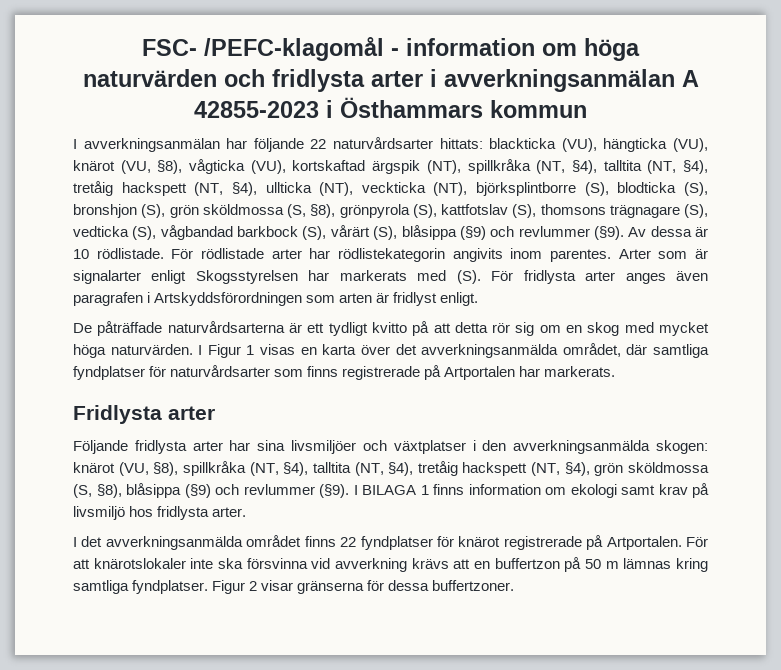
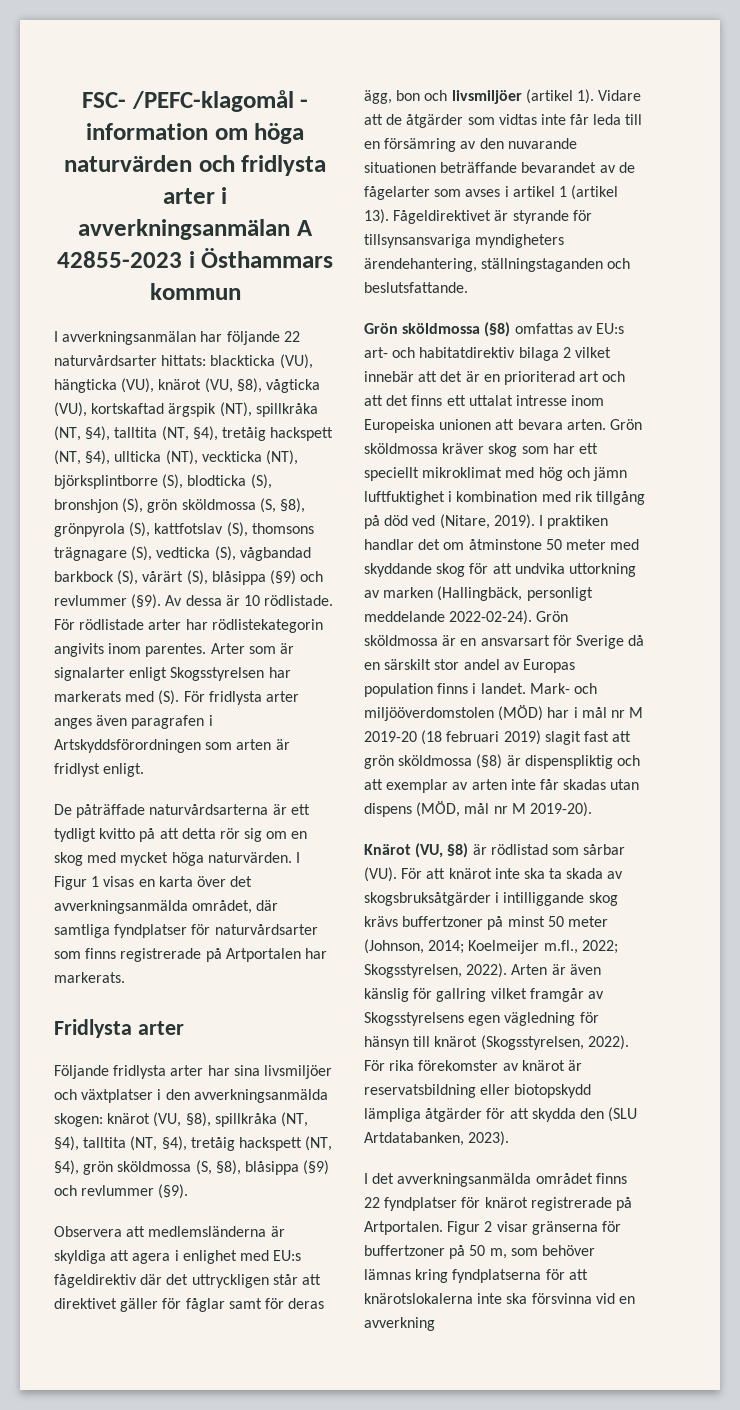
- Följande fridlysta arter har sina livsmiljöer och växtplatser i den avverkningsanmälda skogen: knärot (VU, §8), spillkråka (NT, §4), talltita (NT, §4), tretåig hackspett (NT, §4), grön sköldmossa (S, §8), blåsippa (§9) och revlummer (§9). I BILAGA 1 finns information om ekologi samt krav på livsmiljö hos fridlysta arter.
+ Följande fridlysta arter har sina livsmiljöer och växtplatser i den avverkningsanmälda skogen: knärot (VU, §8), spillkråka (NT, §4), talltita (NT, §4), tretåig hackspett (NT, §4), grön sköldmossa (S, §8), blåsippa (§9) och revlummer (§9).
+ Observera att medlemsländerna är skyldiga att agera i enlighet med EU:s fågeldirektiv där det uttryckligen står att direktivet gäller för fåglar samt för deras ägg, bon och livsmiljöer (artikel 1). Vidare att de åtgärder som vidtas inte får leda till en försämring av den nuvarande situationen beträffande bevarandet av de fågelarter som avses i artikel 1 (artikel 13). Fågeldirektivet är styrande för tillsynsansvariga myndigheters ärendehantering, ställningstaganden och beslutsfattande.
+ Grön sköldmossa (§8) omfattas av EU:s art- och habitatdirektiv bilaga 2 vilket innebär att det är en prioriterad art och att det finns ett uttalat intresse inom Europeiska unionen att bevara arten. Grön sköldmossa kräver skog som har ett speciellt mikroklimat med hög och jämn luftfuktighet i kombination med rik tillgång på död ved (Nitare, 2019). I praktiken handlar det om åtminstone 50 meter med skyddande skog för att undvika uttorkning av marken (Hallingbäck, personligt meddelande 2022-02-24). Grön sköldmossa är en ansvarsart för Sverige då en särskilt stor andel av Europas population finns i landet. Mark- och miljööverdomstolen (MÖD) har i mål nr M 2019-20 (18 februari 2019) slagit fast att grön sköldmossa (§8) är dispenspliktig och att exemplar av arten inte får skadas utan dispens (MÖD, mål nr M 2019-20).
+ Knärot (VU, §8) är rödlistad som sårbar (VU). För att knärot inte ska ta skada av skogsbruksåtgärder i intilliggande skog krävs buffertzoner på minst 50 meter (Johnson, 2014; Koelmeijer m.fl., 2022; Skogsstyrelsen, 2022). Arten är även känslig för gallring vilket framgår av Skogsstyrelsens egen vägledning för hänsyn till knärot (Skogsstyrelsen, 2022). För rika förekomster av knärot är reservatsbildning eller biotopskydd lämpliga åtgärder för att skydda den (SLU Artdatabanken, 2023).
- För att knärotslokaler inte ska försvinna vid avverkning krävs att en buffertzon på 50 m lämnas kring samtliga fyndplatser.
- Figur 2 visar gränserna för dessa buffertzoner.
+ Figur 2 visar gränserna för buffertzoner på 50 m, som behöver lämnas kring fyndplatserna för att knärotslokalerna inte ska försvinna vid en avverkning

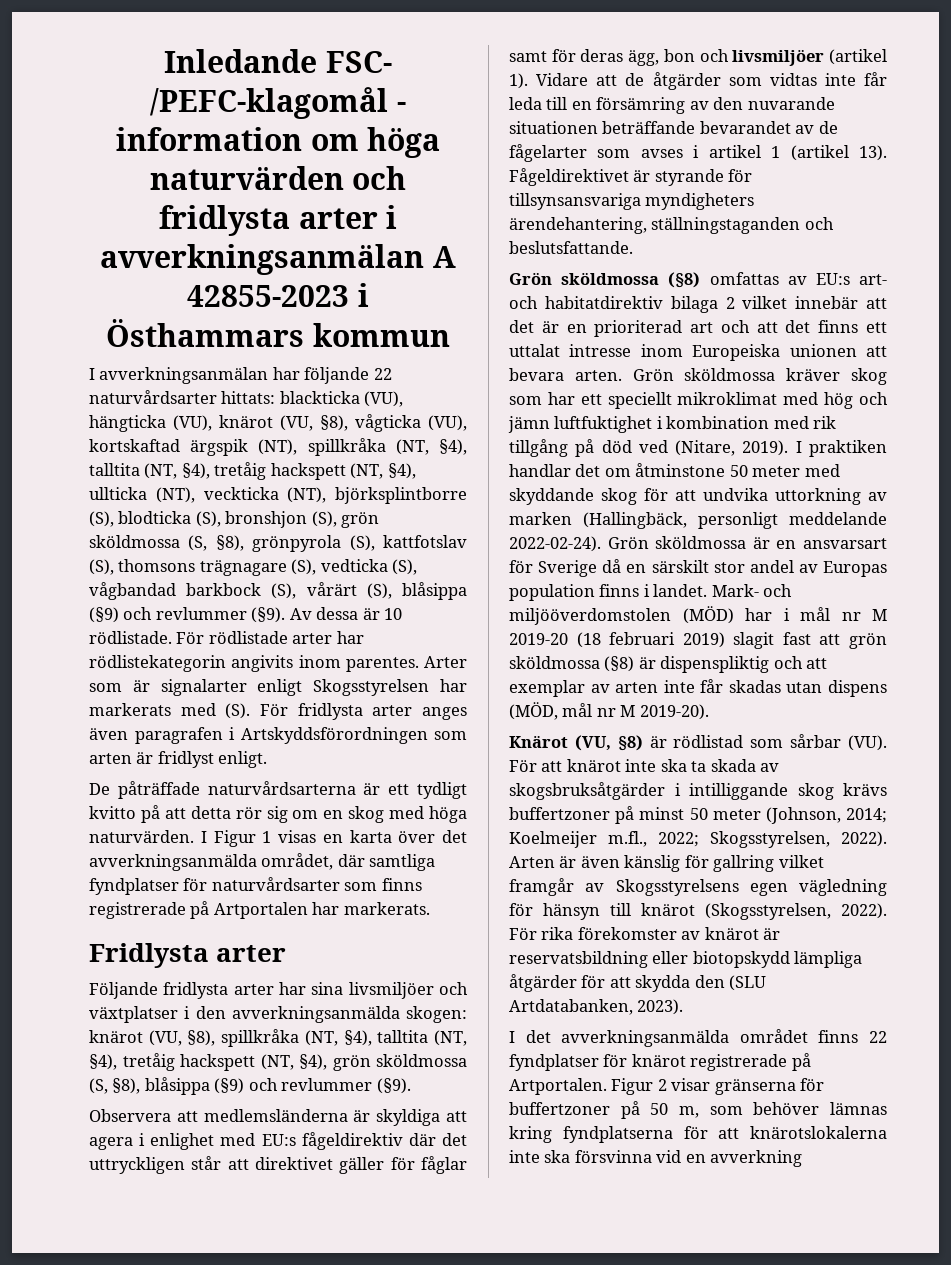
- FSC- /PEFC-klagomål - information om höga naturvärden och fridlysta arter i avverkningsanmälan A 42855-2023 i Östhammars kommun
+ Inledande FSC- /PEFC-klagomål - information om höga naturvärden och fridlysta arter i avverkningsanmälan A 42855-2023 i Östhammars kommun
- De påträffade naturvårdsarterna är ett tydligt kvitto på att detta rör sig om en skog med mycket höga naturvärden.
+ De påträffade naturvårdsarterna är ett tydligt kvitto på att detta rör sig om en skog med höga naturvärden.

